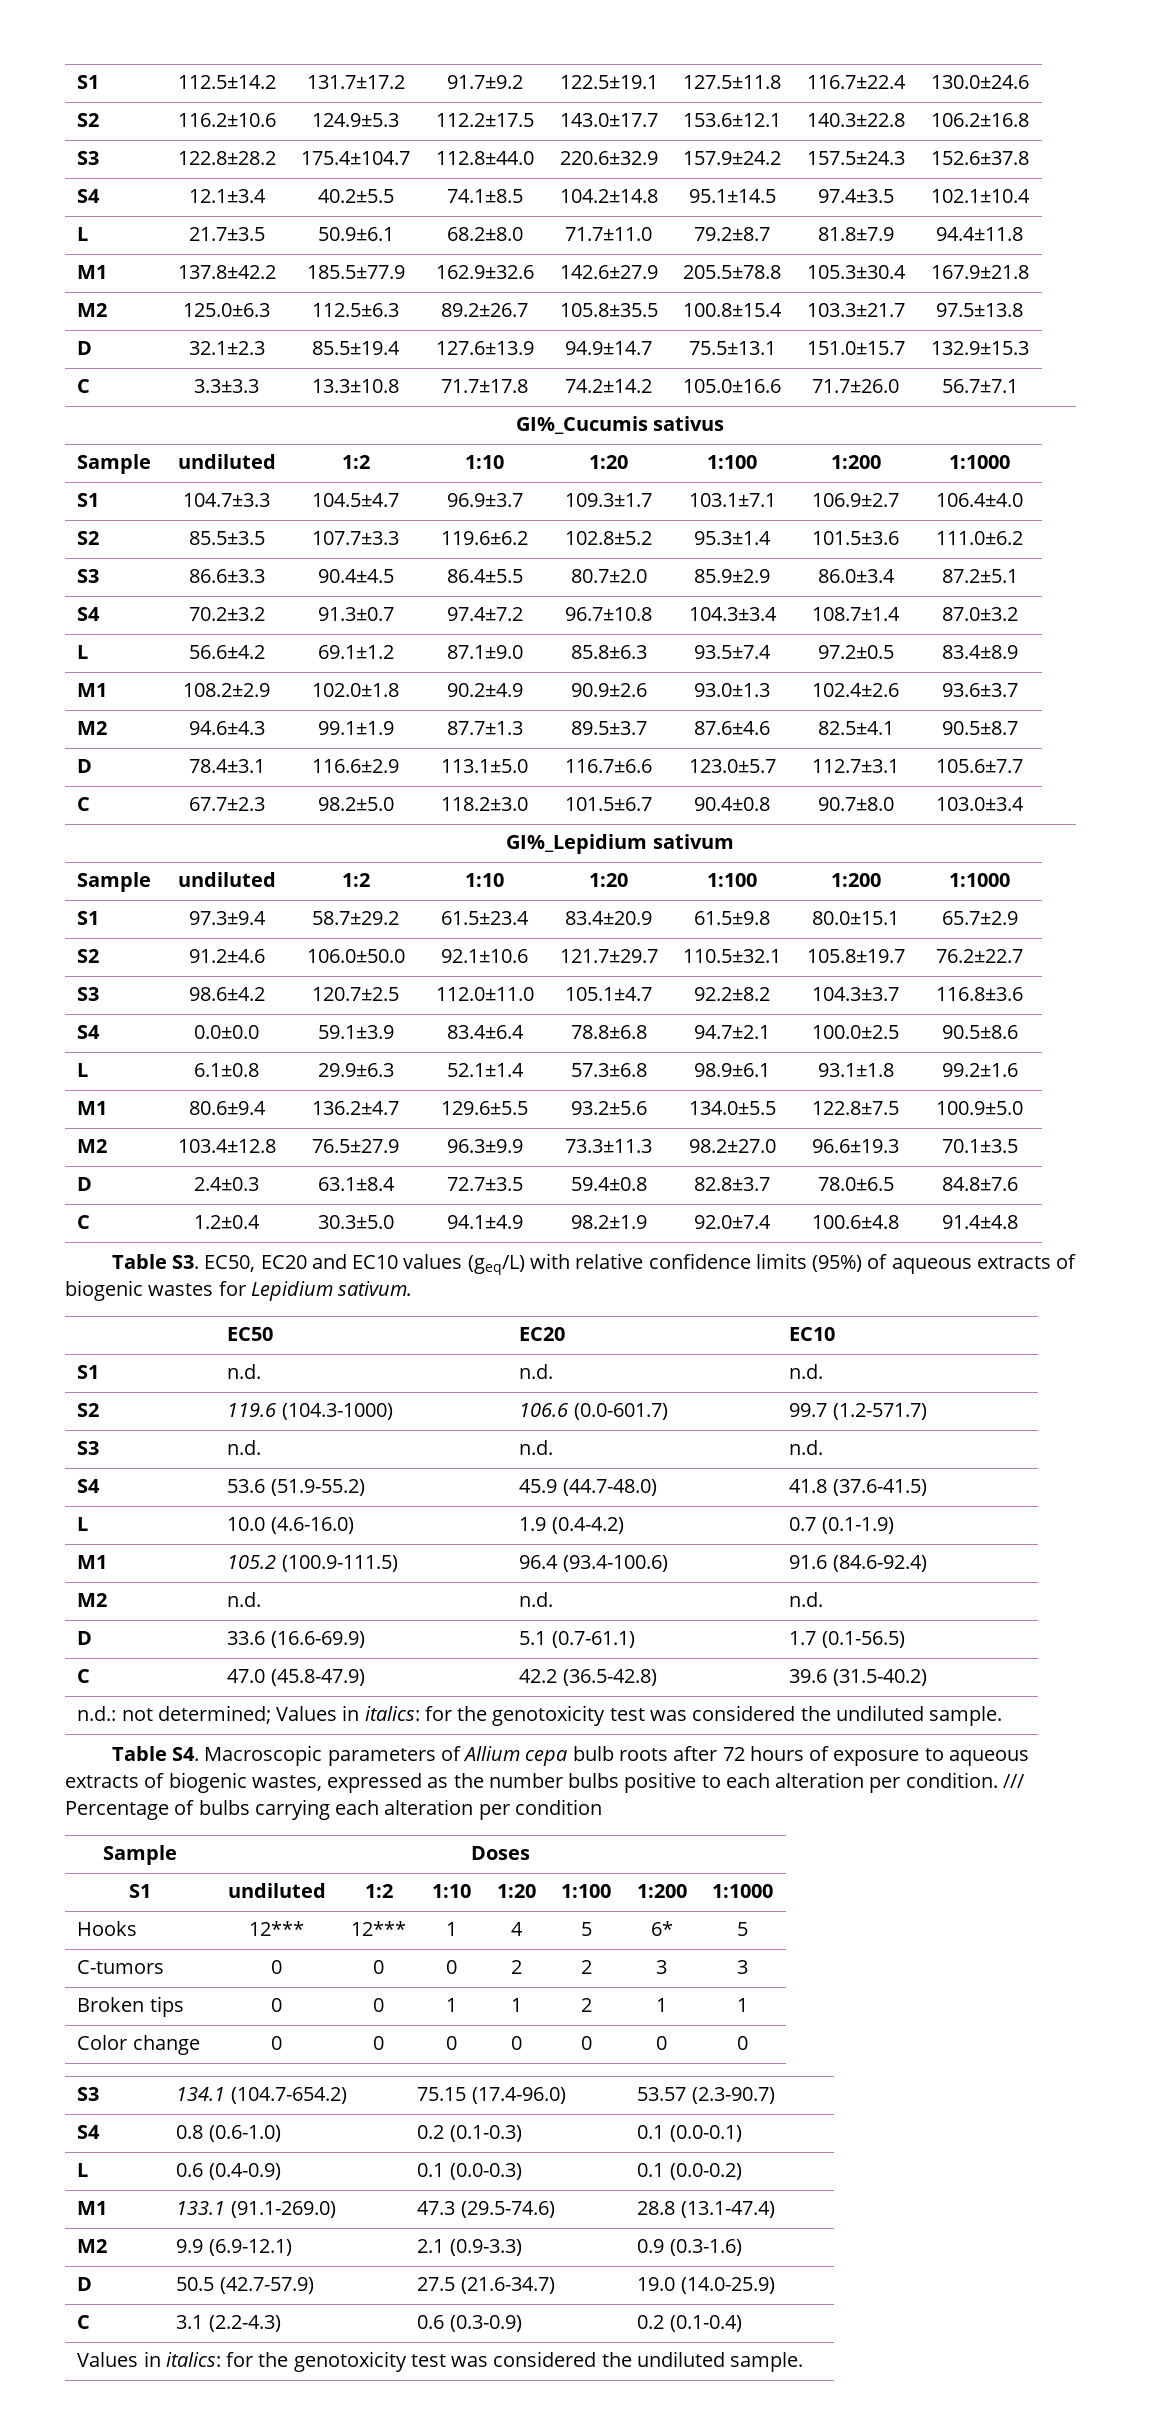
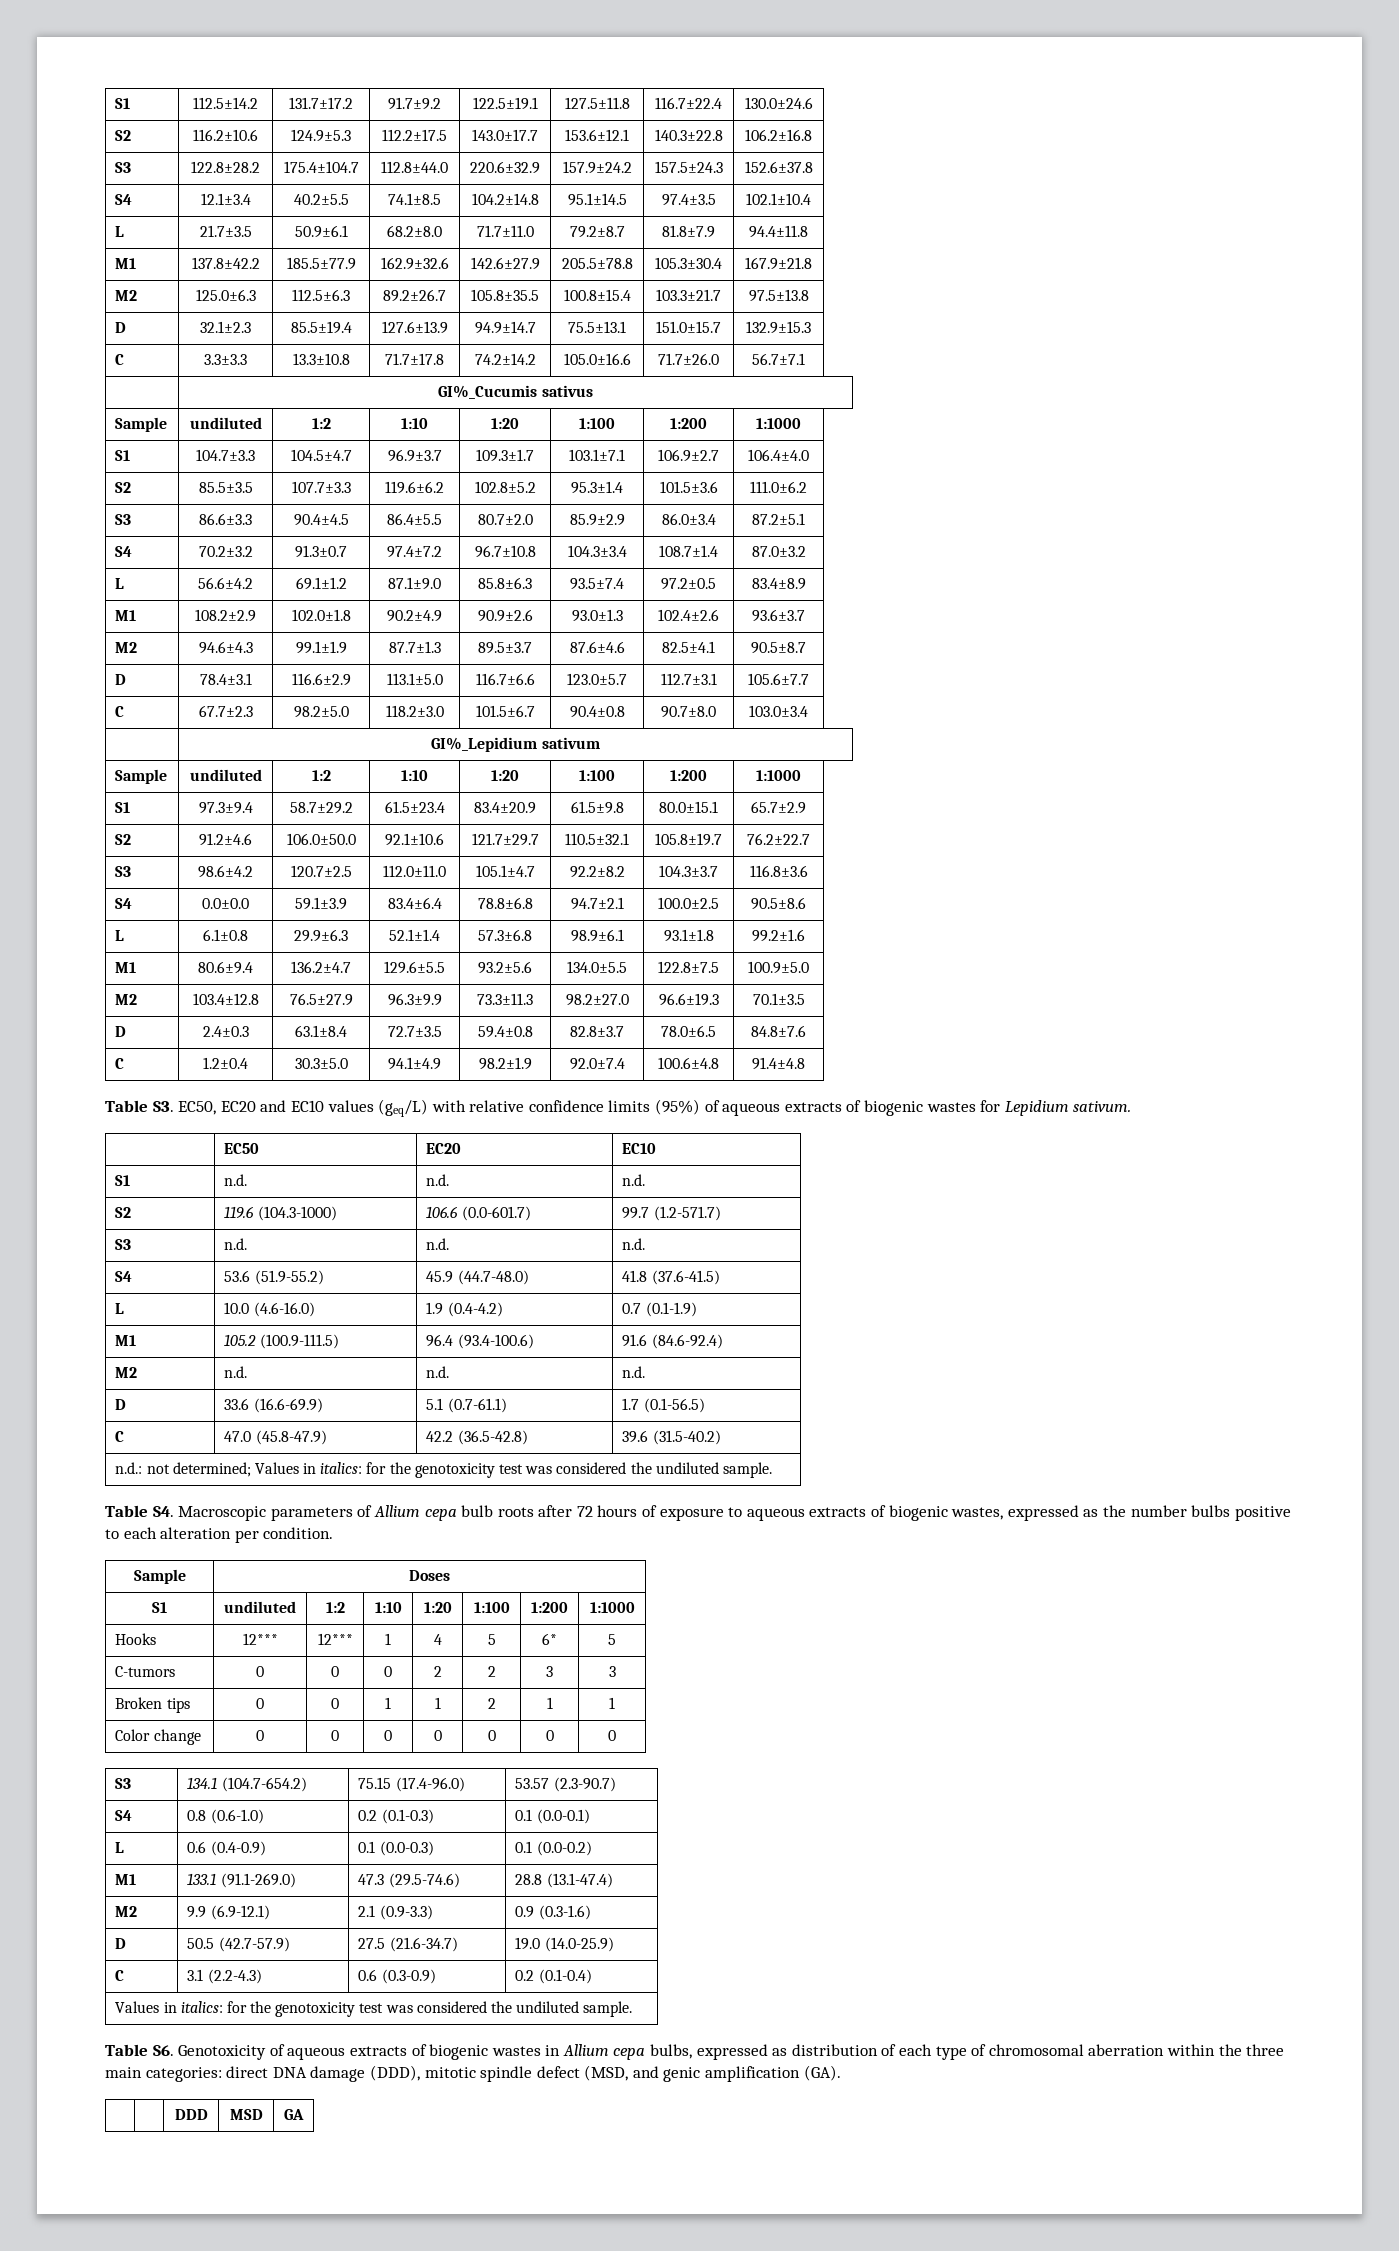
- /// Percentage of bulbs carrying each alteration per condition
+ Table S6. Genotoxicity of aqueous extracts of biogenic wastes in Allium cepa bulbs, expressed as distribution of each type of chromosomal aberration within the three main categories: direct DNA damage (DDD), mitotic spindle defect (MSD, and genic amplification (GA).
+ | | DDD | MSD | GA

